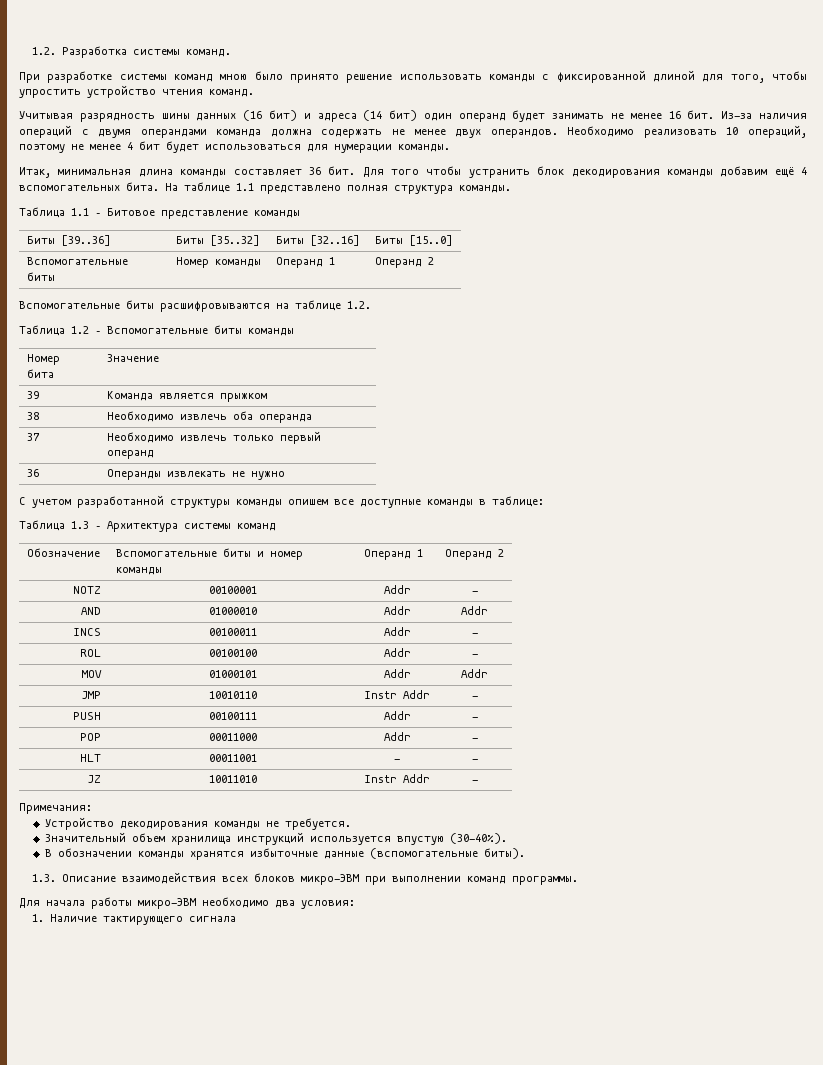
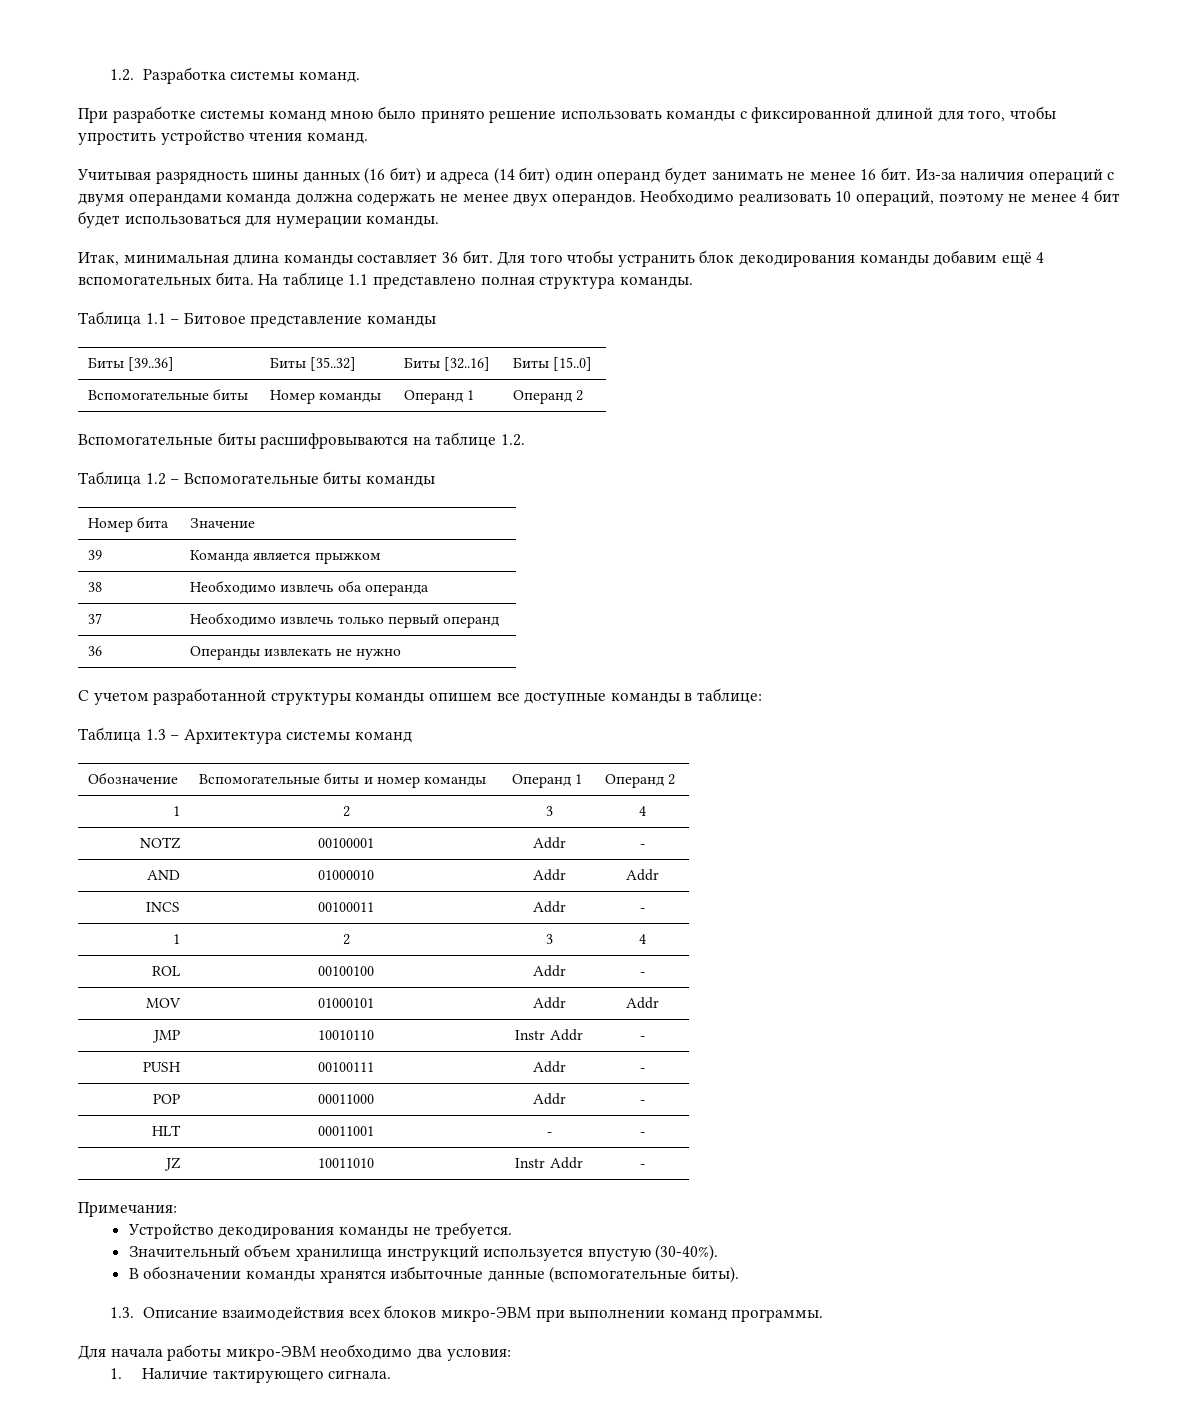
  Обозначение | Вспомогательные биты и номер команды | Операнд 1 | Операнд 2
+ 1 | 2 | 3 | 4
  INCS | 00100011 | Addr | -
+ 1 | 2 | 3 | 4
- 1. Наличие тактирующего сигнала
+ 1. Наличие тактирующего сигнала.

